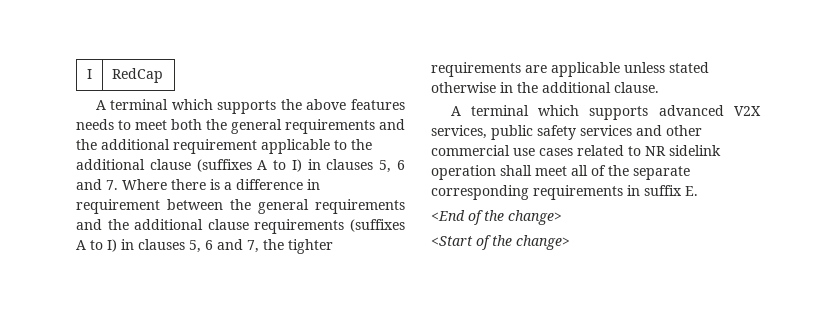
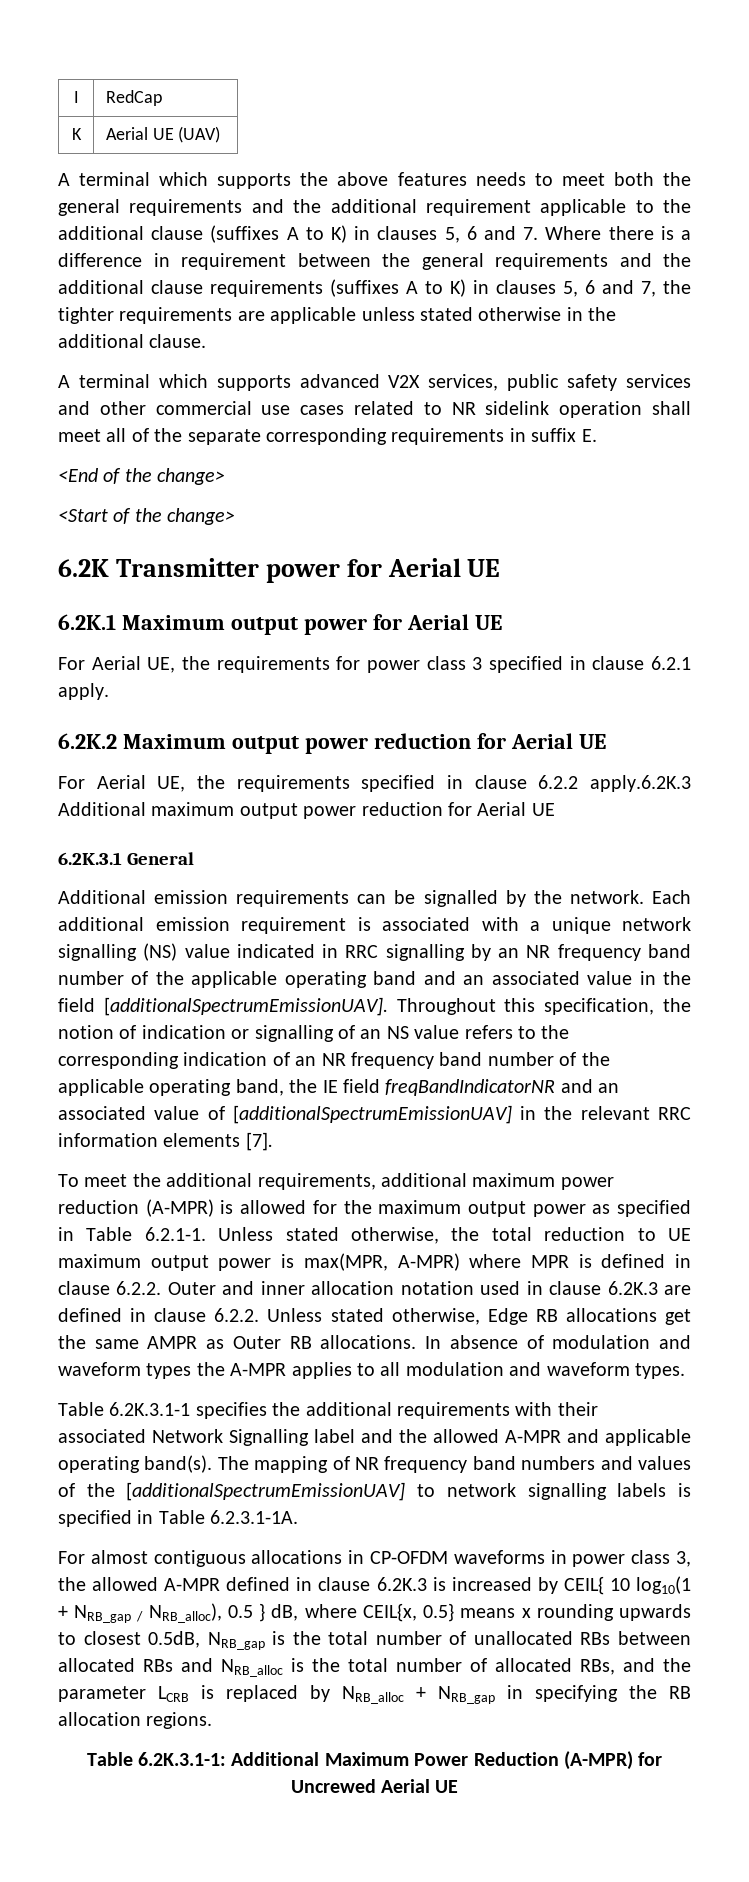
+ K | Aerial UE (UAV)
- A terminal which supports the above features needs to meet both the general requirements and the additional requirement applicable to the additional clause (suffixes A to I) in clauses 5, 6 and 7. Where there is a difference in requirement between the general requirements and the additional clause requirements (suffixes A to I) in clauses 5, 6 and 7, the tighter requirements are applicable unless stated otherwise in the additional clause.
+ A terminal which supports the above features needs to meet both the general requirements and the additional requirement applicable to the additional clause (suffixes A to K) in clauses 5, 6 and 7. Where there is a difference in requirement between the general requirements and the additional clause requirements (suffixes A to K) in clauses 5, 6 and 7, the tighter requirements are applicable unless stated otherwise in the additional clause.
+ 6.2K Transmitter power for Aerial UE
+ 6.2K.1 Maximum output power for Aerial UE
+ For Aerial UE, the requirements for power class 3 specified in clause 6.2.1 apply.
+ 6.2K.2 Maximum output power reduction for Aerial UE
+ For Aerial UE, the requirements specified in clause 6.2.2 apply.6.2K.3 Additional maximum output power reduction for Aerial UE
+ 6.2K.3.1 General
+ Additional emission requirements can be signalled by the network. Each additional emission requirement is associated with a unique network signalling (NS) value indicated in RRC signalling by an NR frequency band number of the applicable operating band and an associated value in the field [additionalSpectrumEmissionUAV]. Throughout this specification, the notion of indication or signalling of an NS value refers to the corresponding indication of an NR frequency band number of the applicable operating band, the IE field freqBandIndicatorNR and an associated value of [additionalSpectrumEmissionUAV] in the relevant RRC information elements [7].
+ To meet the additional requirements, additional maximum power reduction (A-MPR) is allowed for the maximum output power as specified in Table 6.2.1-1. Unless stated otherwise, the total reduction to UE maximum output power is max(MPR, A-MPR) where MPR is defined in clause 6.2.2. Outer and inner allocation notation used in clause 6.2K.3 are defined in clause 6.2.2. Unless stated otherwise, Edge RB allocations get the same AMPR as Outer RB allocations. In absence of modulation and waveform types the A-MPR applies to all modulation and waveform types.
+ Table 6.2K.3.1-1 specifies the additional requirements with their associated Network Signalling label and the allowed A-MPR and applicable operating band(s). The mapping of NR frequency band numbers and values of the [additionalSpectrumEmissionUAV] to network signalling labels is specified in Table 6.2.3.1-1A.
+ For almost contiguous allocations in CP-OFDM waveforms in power class 3, the allowed A-MPR defined in clause 6.2K.3 is increased by CEIL{ 10 log10(1 + NRB_gap / NRB_alloc), 0.5 } dB, where CEIL{x, 0.5} means x rounding upwards to closest 0.5dB, NRB_gap is the total number of unallocated RBs between allocated RBs and NRB_alloc is the total number of allocated RBs, and the parameter LCRB is replaced by NRB_alloc + NRB_gap in specifying the RB allocation regions.
+ Table 6.2K.3.1-1: Additional Maximum Power Reduction (A-MPR) for Uncrewed Aerial UE

